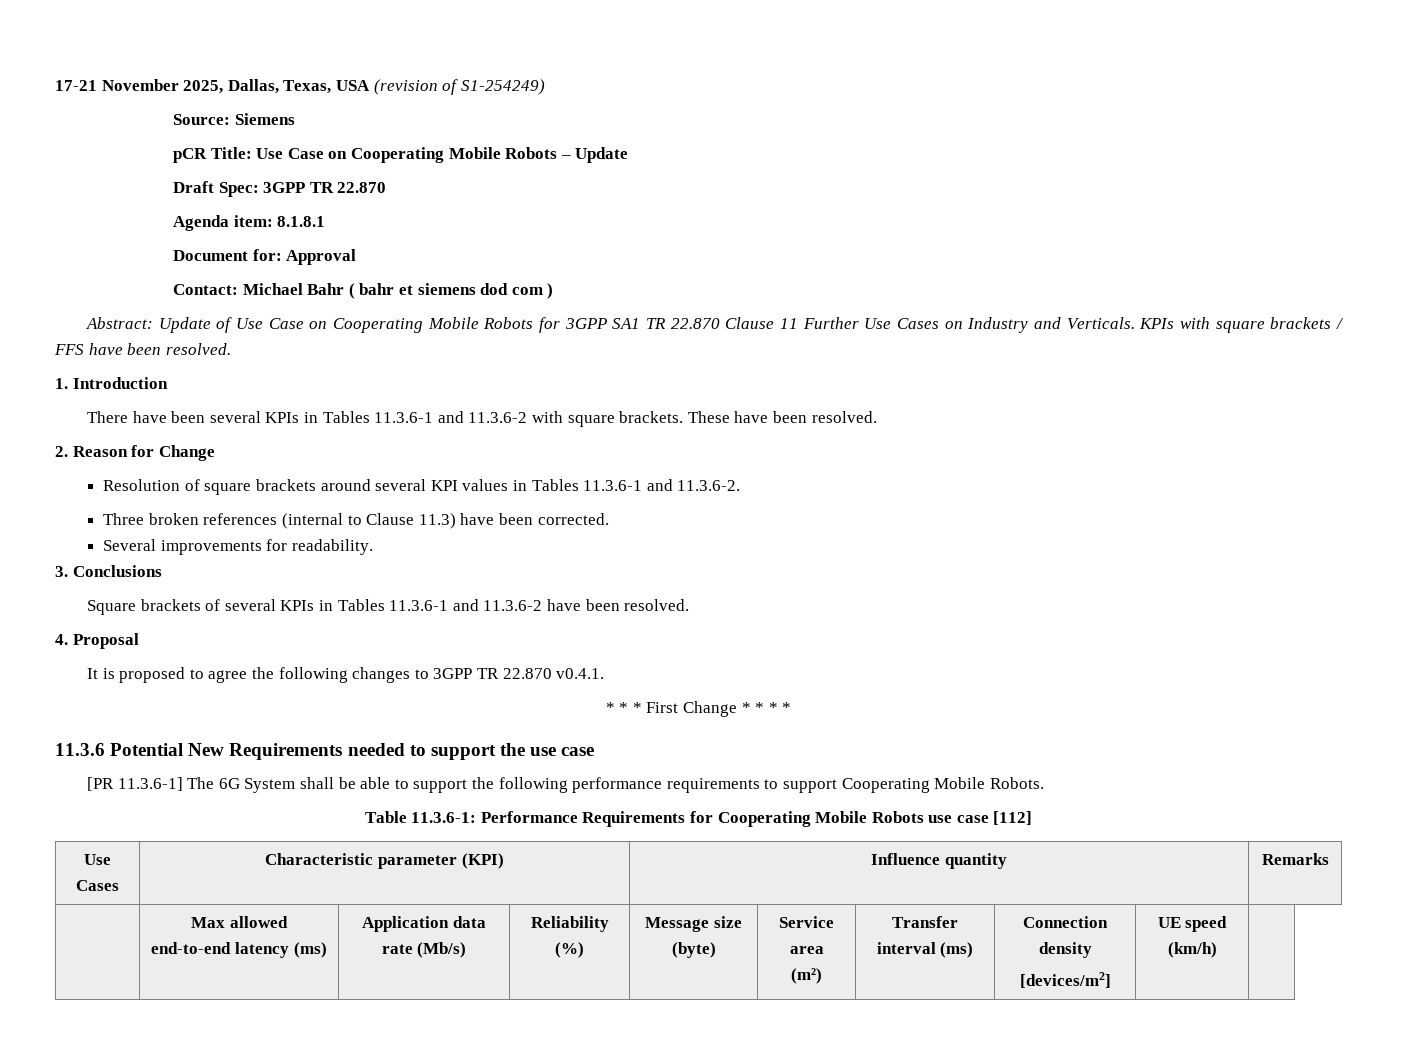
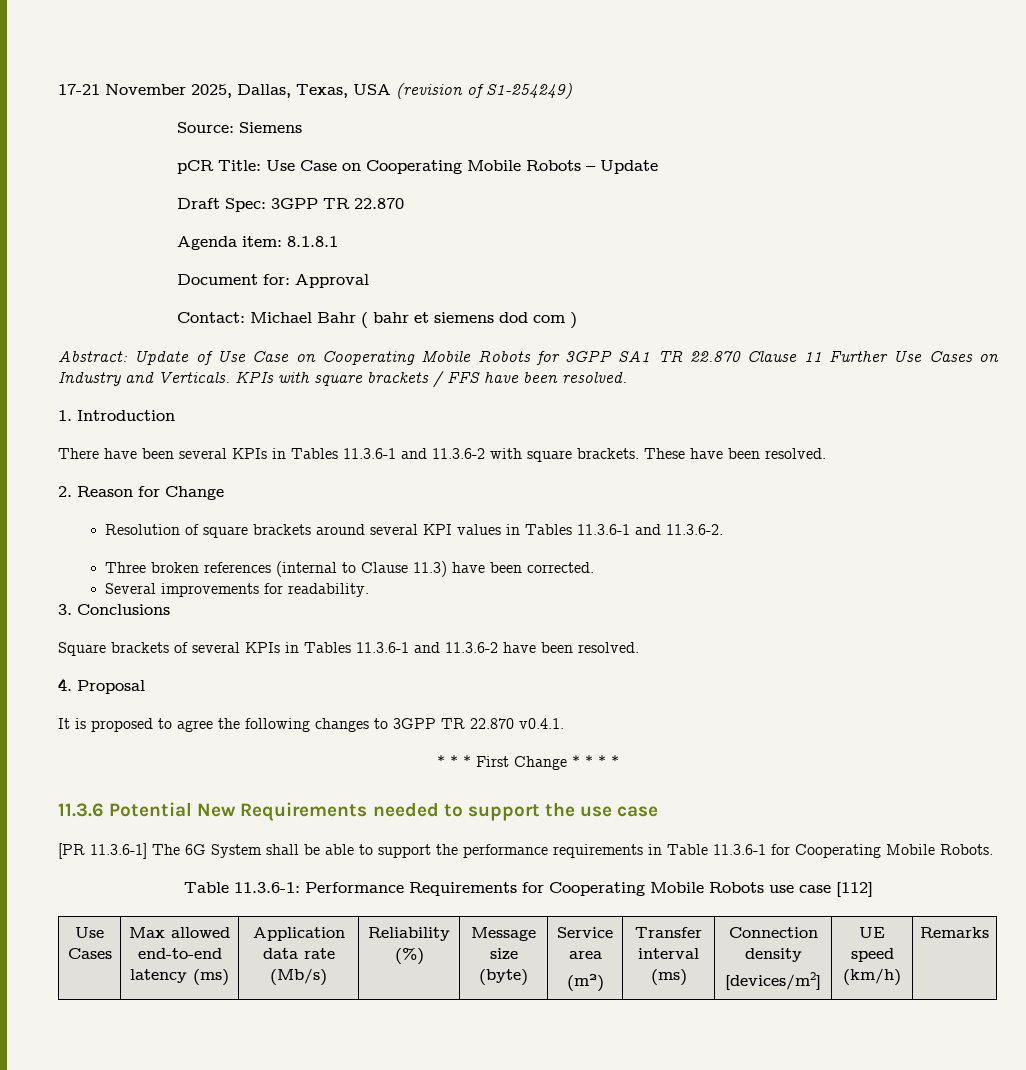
- [PR 11.3.6-1] The 6G System shall be able to support the following performance requirements to support Cooperating Mobile Robots.
+ [PR 11.3.6-1] The 6G System shall be able to support the performance requirements in Table 11.3.6-1 for Cooperating Mobile Robots.
- Use Cases | Characteristic parameter (KPI) | Influence quantity | Remarks
- | Max allowed end-to-end latency (ms) | Application data rate (Mb/s) | Reliability (%) | Message size (byte) | Service area
+ Use Cases | Max allowed end-to-end latency (ms) | Application data rate (Mb/s) | Reliability (%) | Message size (byte) | Service area
  (m²) | Transfer interval (ms) | Connection density
- [devices/m2] | UE speed (km/h) |
+ [devices/m2] | UE speed (km/h) | Remarks

